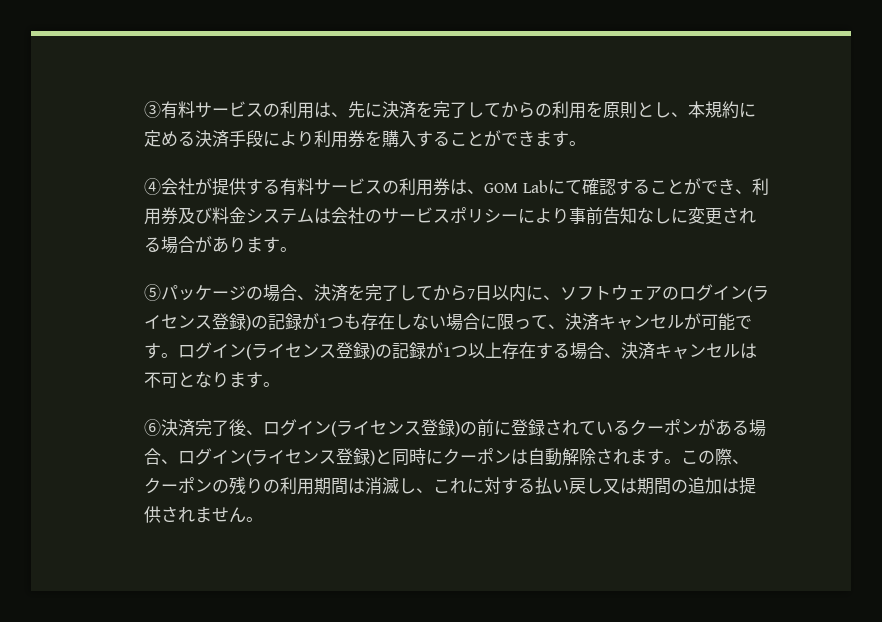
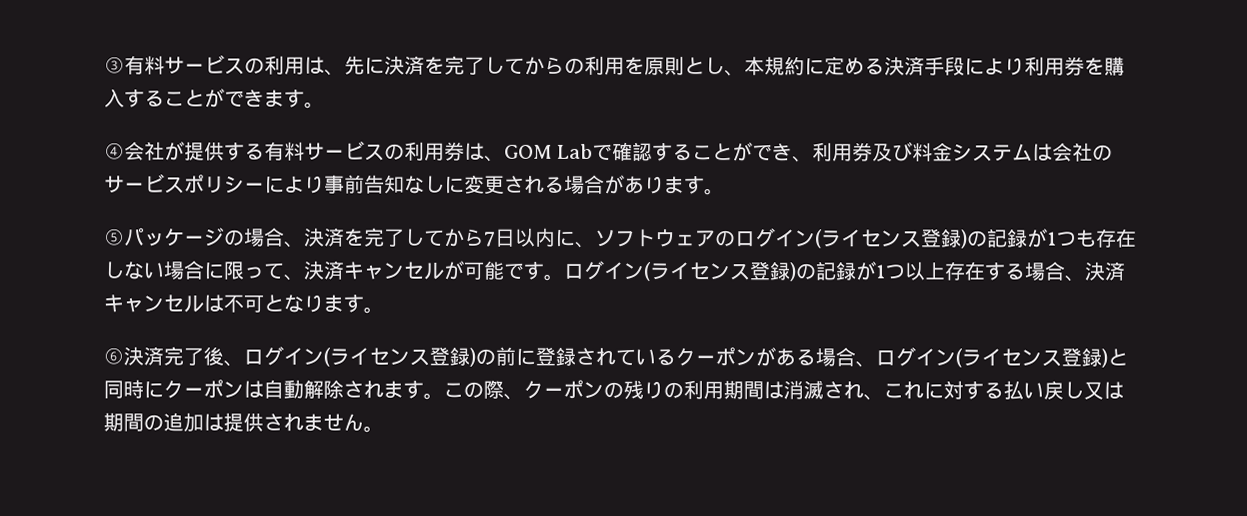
- ④会社が提供する有料サービスの利用券は、GOM Labにて確認することができ、利用券及び料金システムは会社のサービスポリシーにより事前告知なしに変更される場合があります。
+ ④会社が提供する有料サービスの利用券は、GOM Labで確認することができ、利用券及び料金システムは会社のサービスポリシーにより事前告知なしに変更される場合があります。
- この際、クーポンの残りの利用期間は消滅し、これに対する払い戻し又は期間の追加は提供されません。
+ この際、クーポンの残りの利用期間は消滅され、これに対する払い戻し又は期間の追加は提供されません。

